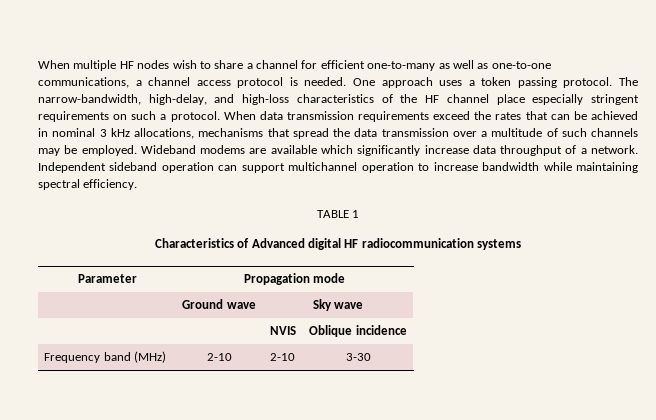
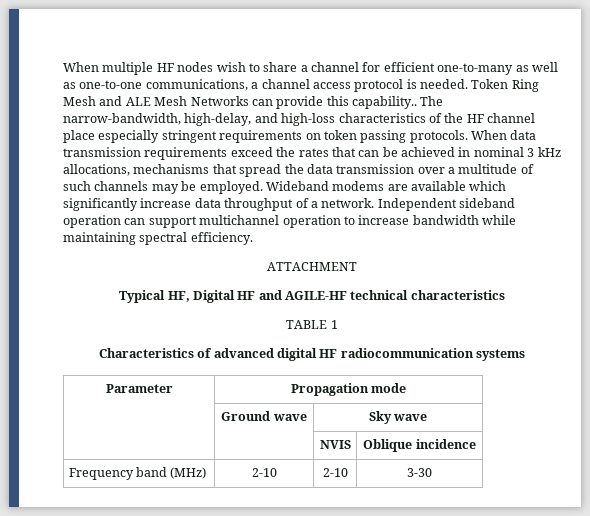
- One approach uses a token passing protocol.
+ Token Ring Mesh and ALE Mesh Networks can provide this capability..
- The narrow-bandwidth, high-delay, and high-loss characteristics of the HF channel place especially stringent requirements on such a protocol.
+ The narrow-bandwidth, high-delay, and high-loss characteristics of the HF channel place especially stringent requirements on token passing protocols.
+ ATTACHMENT
+ Typical HF, Digital HF and AGILE-HF technical characteristics
- Characteristics of Advanced digital HF radiocommunication systems
+ Characteristics of advanced digital HF radiocommunication systems

